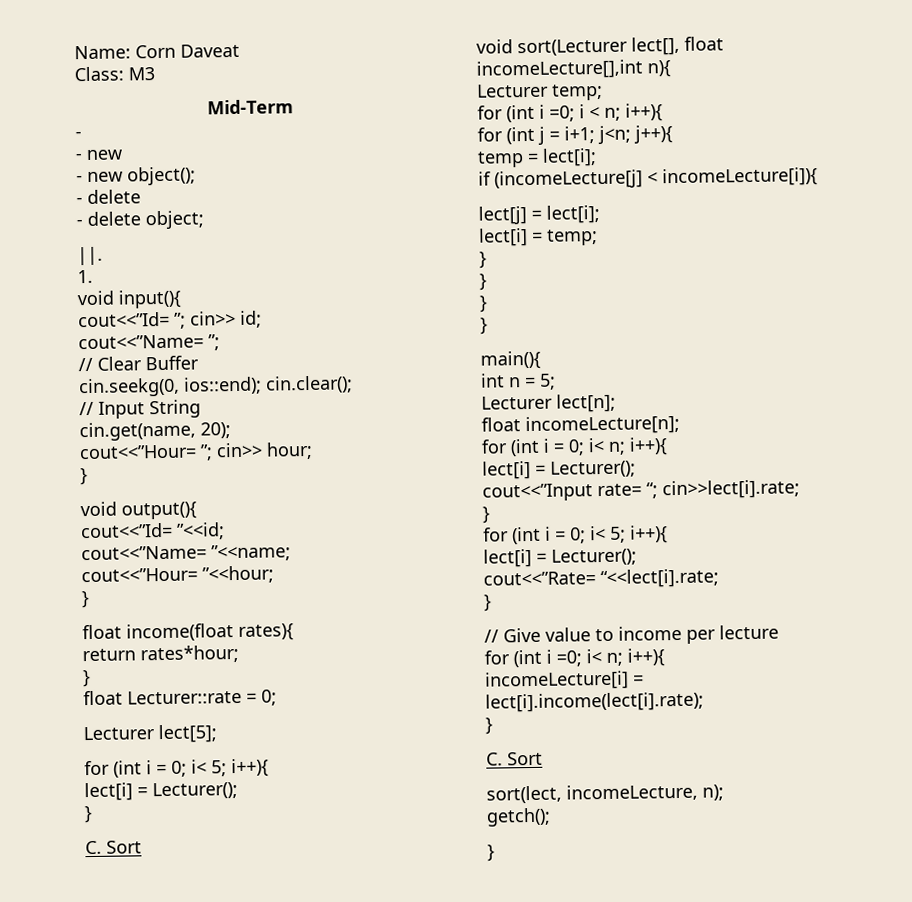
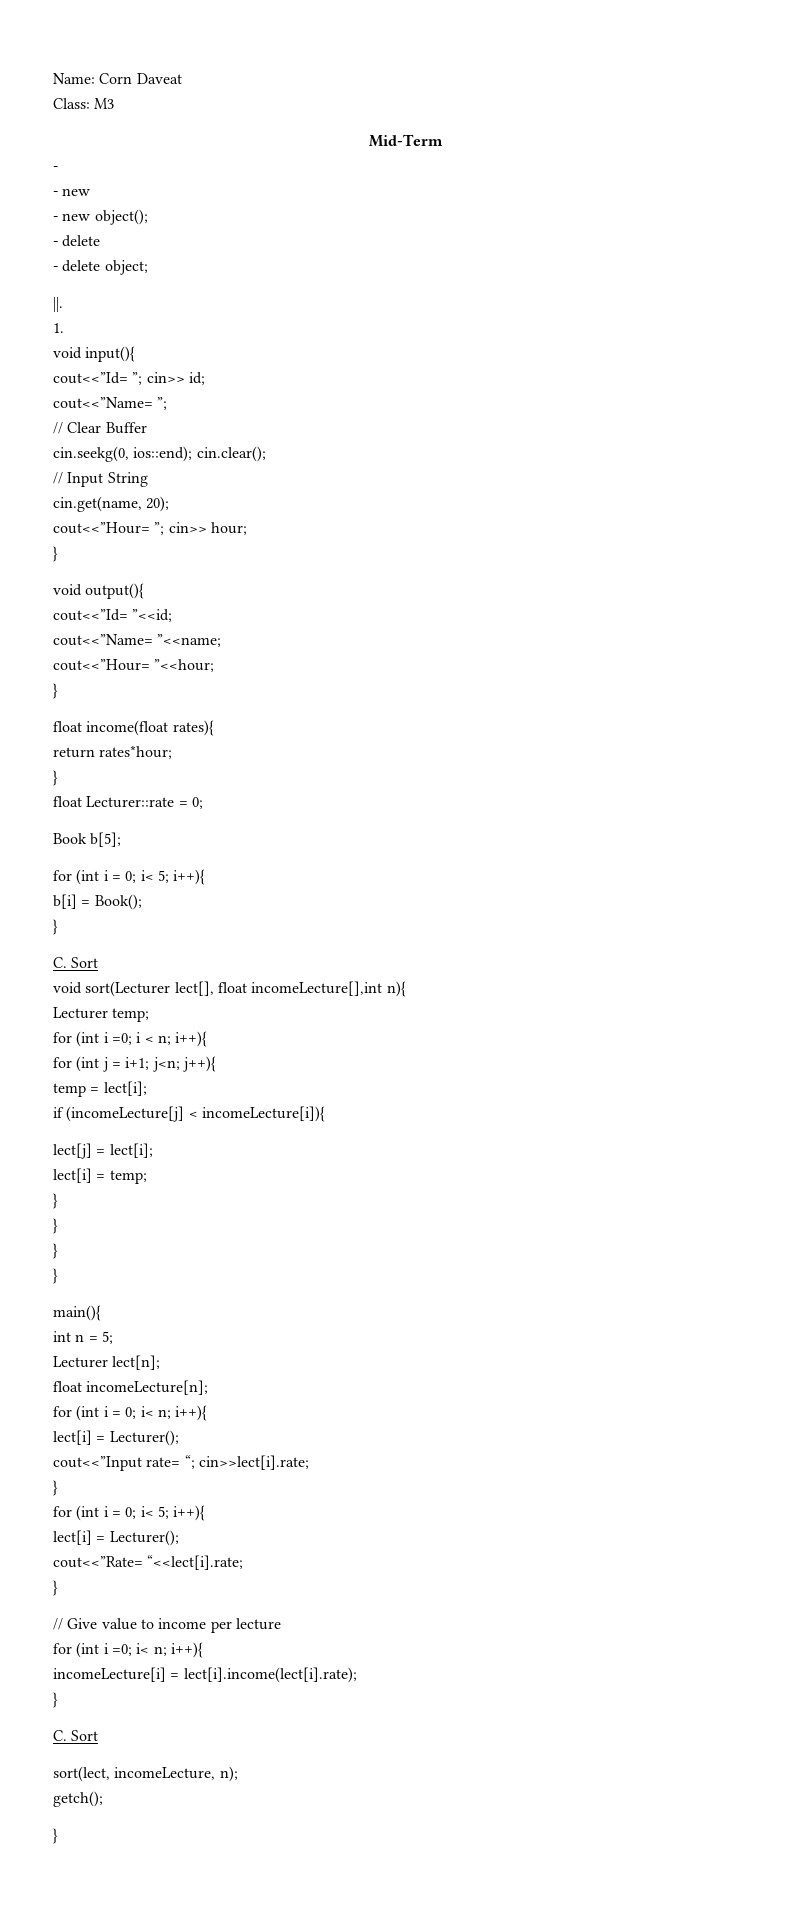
- Lecturer lect[5];
+ Book b[5];
  for (int i = 0; i< 5; i++){
- lect[i] = Lecturer();
+ b[i] = Book();

